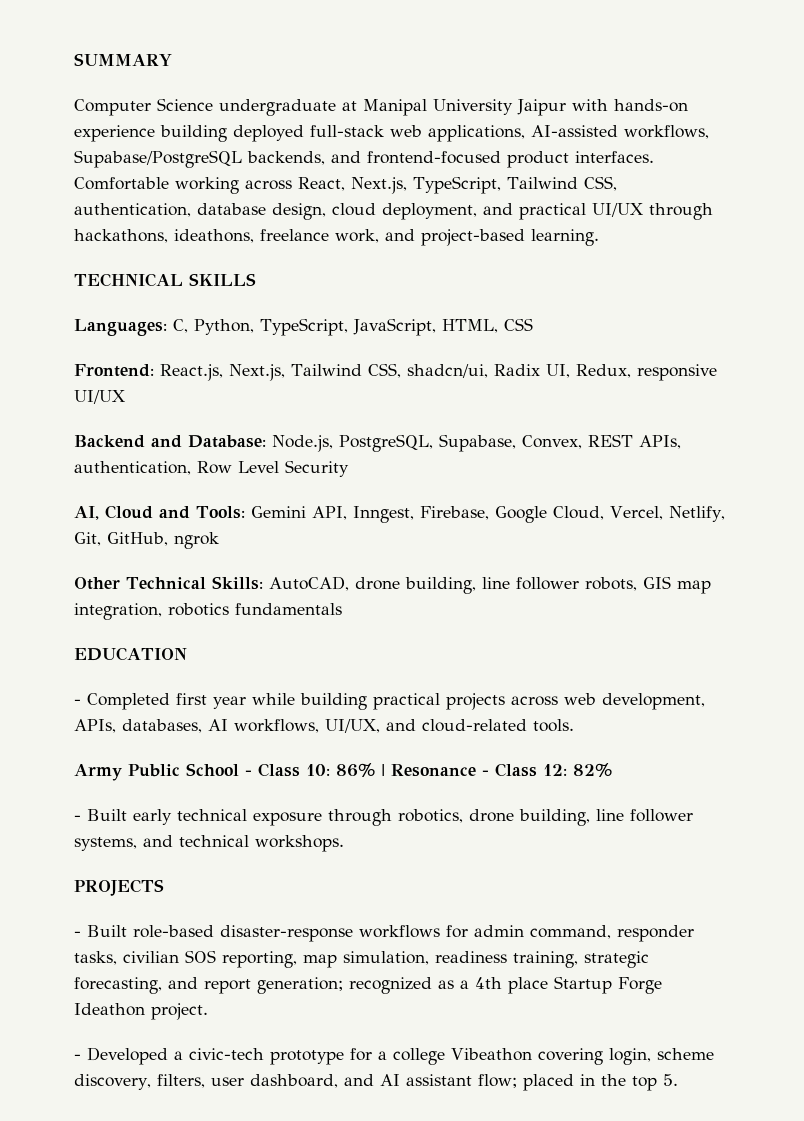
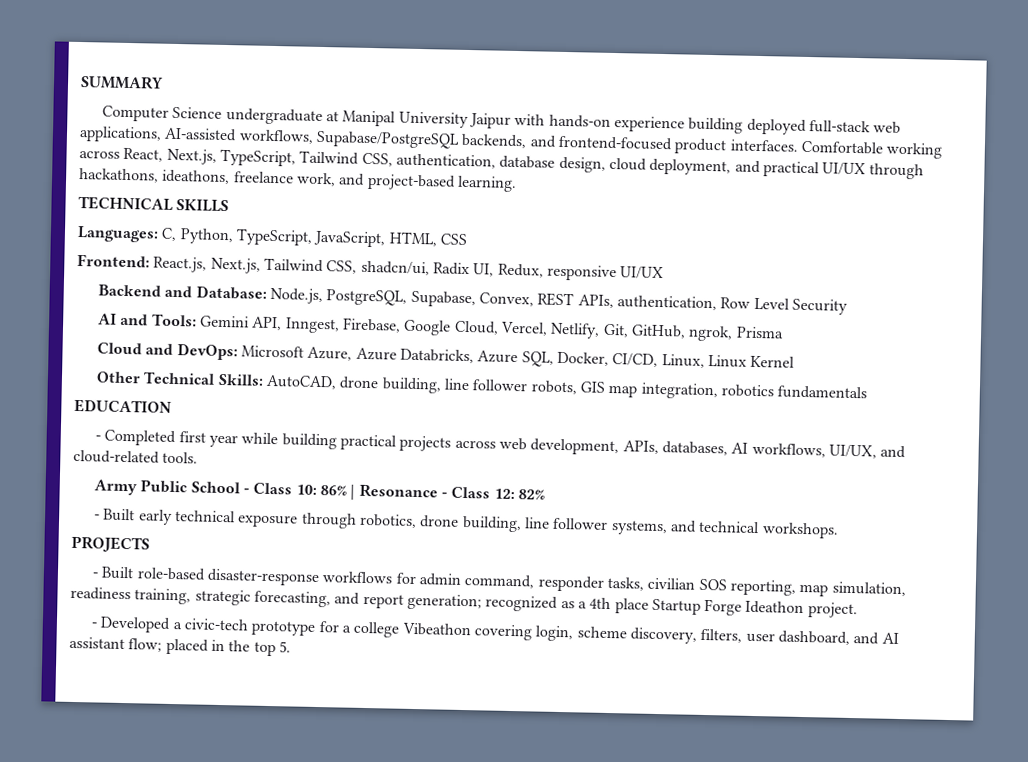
- AI, Cloud and Tools: Gemini API, Inngest, Firebase, Google Cloud, Vercel, Netlify, Git, GitHub, ngrok
+ AI and Tools: Gemini API, Inngest, Firebase, Google Cloud, Vercel, Netlify, Git, GitHub, ngrok, Prisma
+ Cloud and DevOps: Microsoft Azure, Azure Databricks, Azure SQL, Docker, CI/CD, Linux, Linux Kernel

